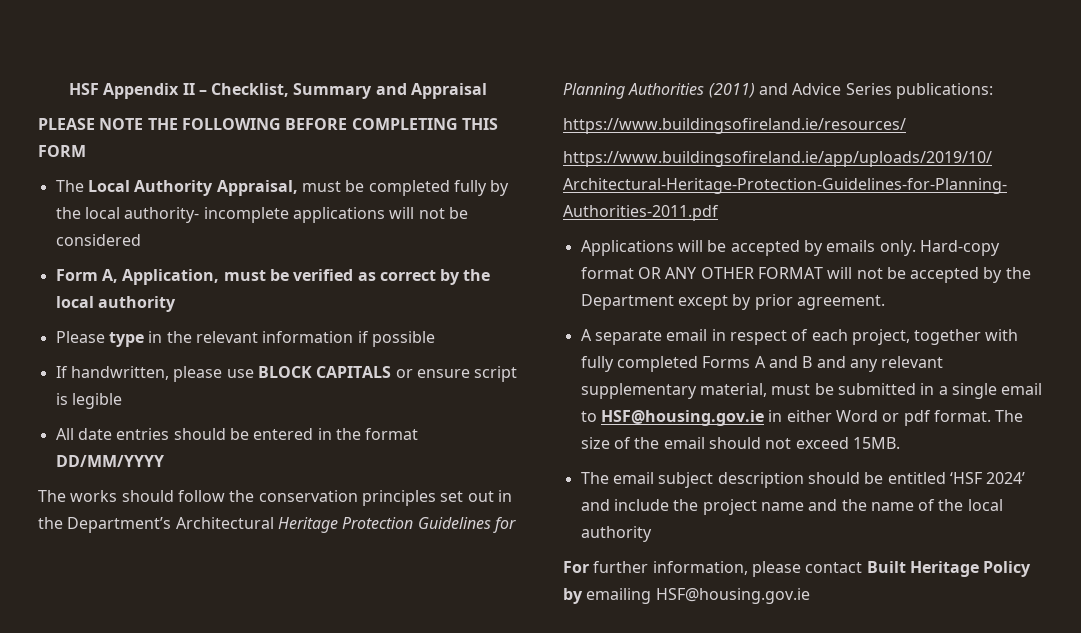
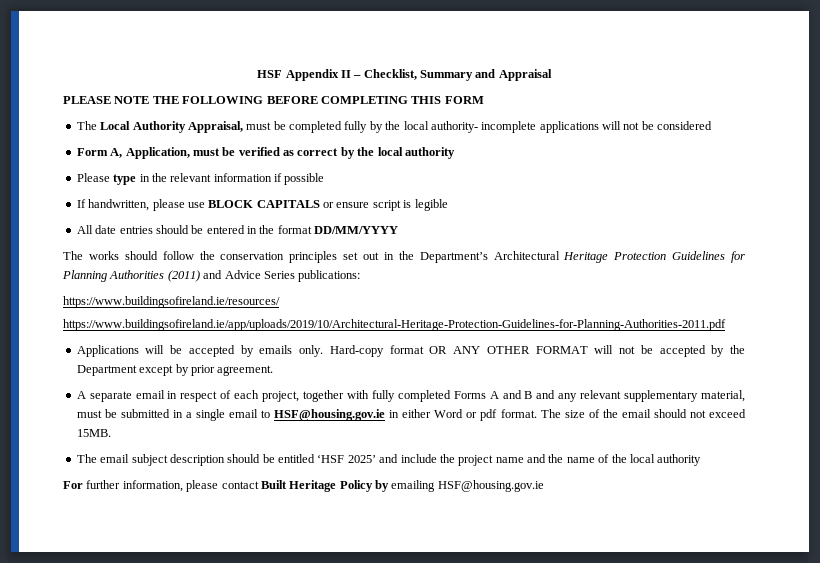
- The email subject description should be entitled ‘HSF 2024’ and include the project name and the name of the local authority
+ The email subject description should be entitled ‘HSF 2025’ and include the project name and the name of the local authority

